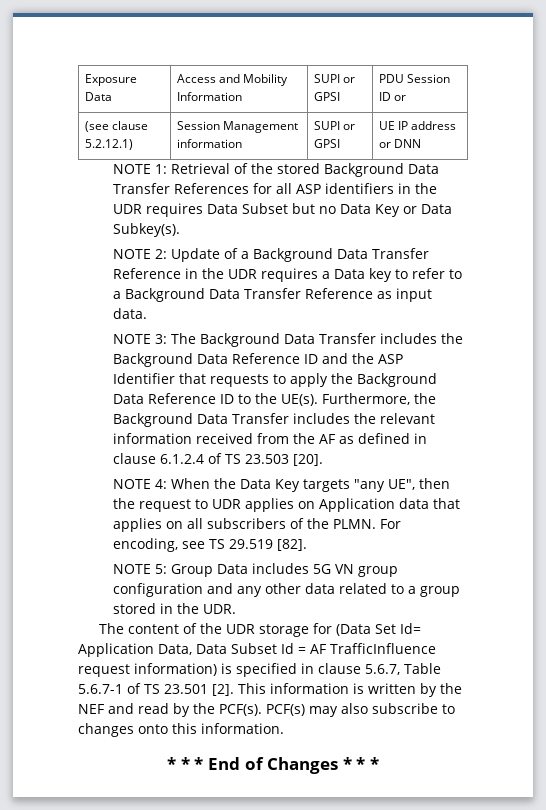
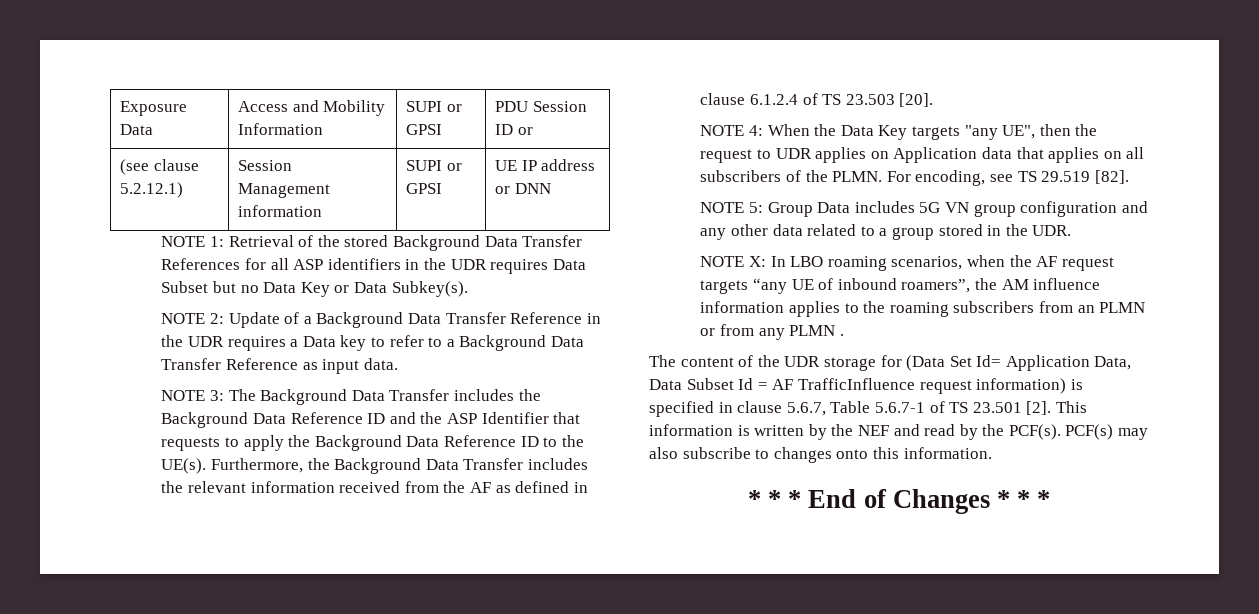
+ NOTE X: In LBO roaming scenarios, when the AF request targets “any UE of inbound roamers”, the AM influence information applies to the roaming subscribers from an PLMN or from any PLMN .

